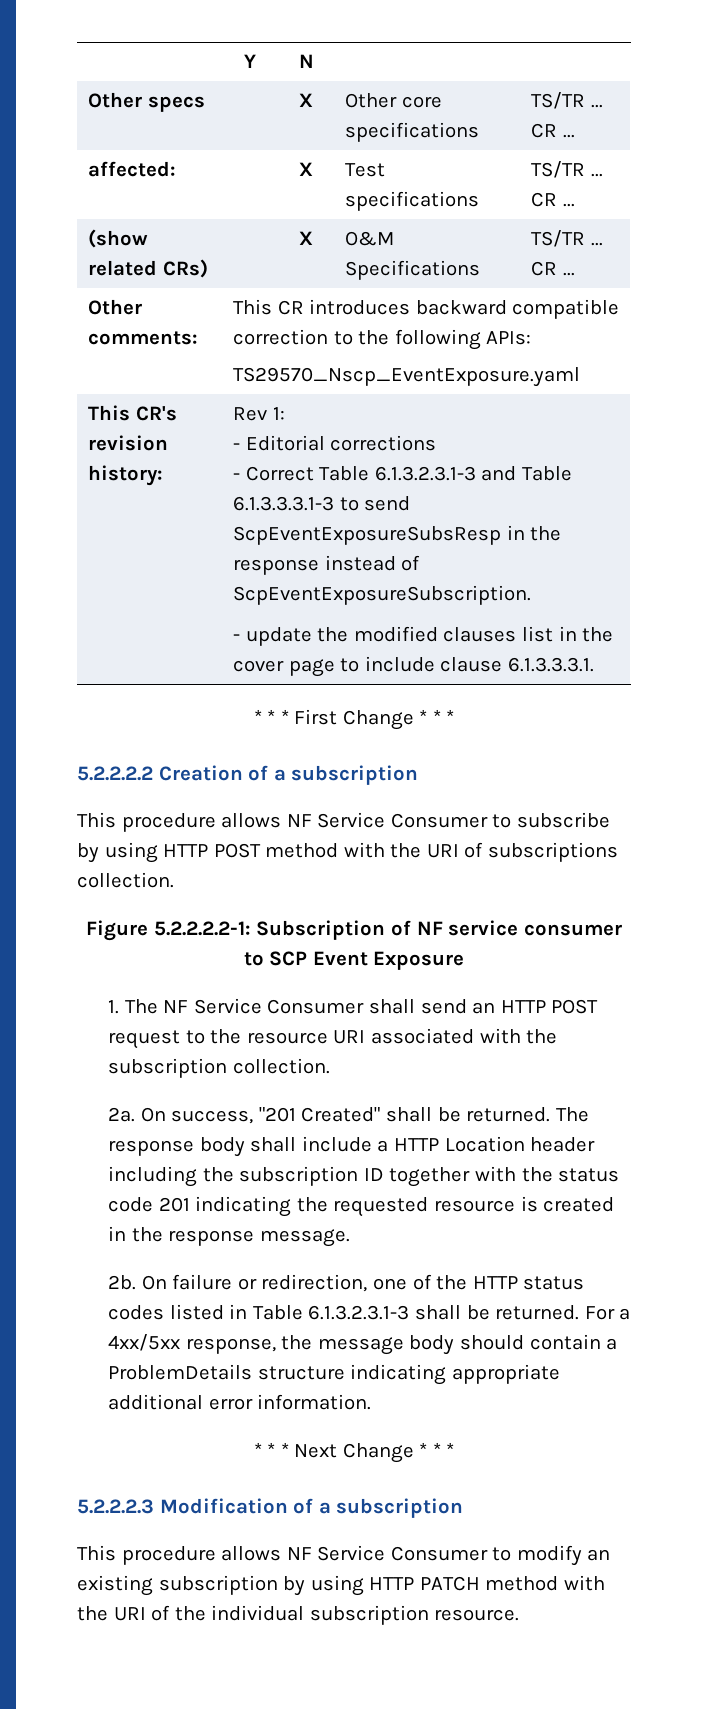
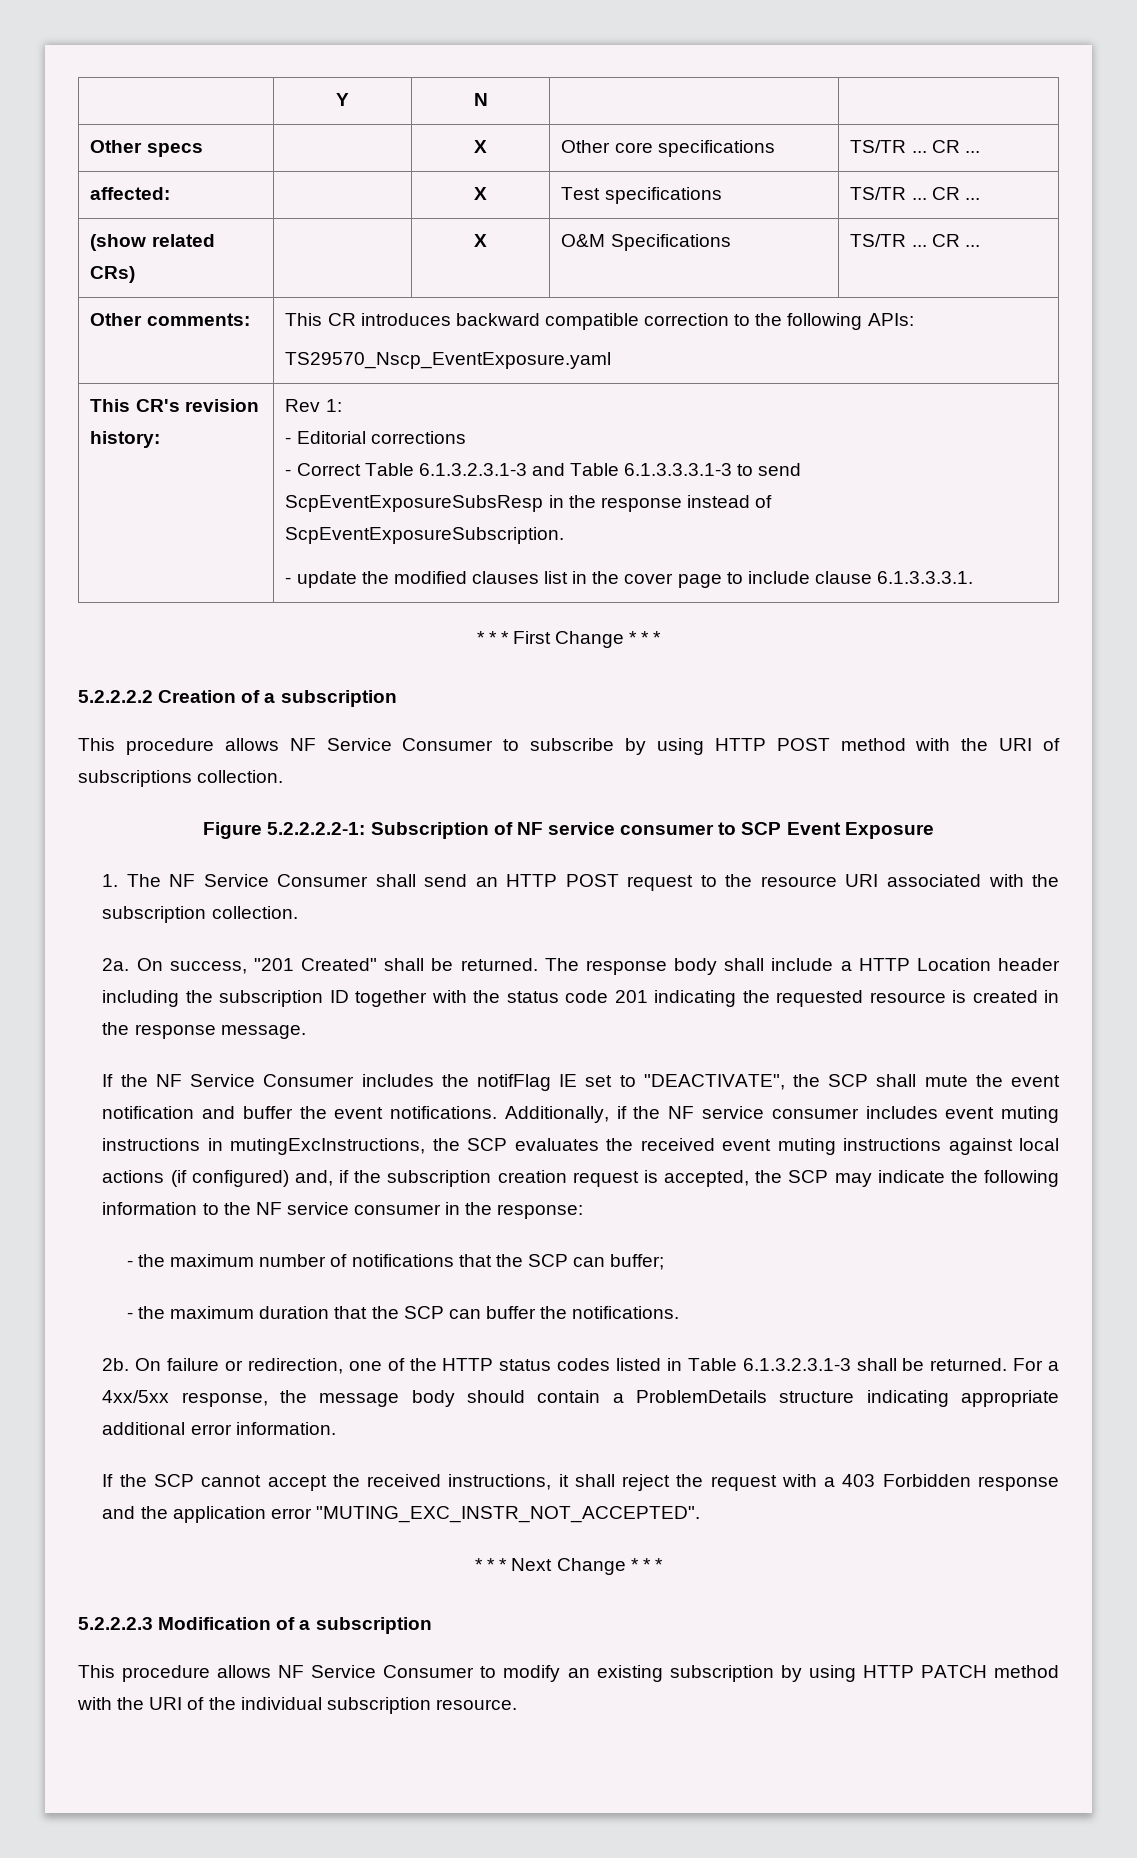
+ If the NF Service Consumer includes the notifFlag IE set to "DEACTIVATE", the SCP shall mute the event notification and buffer the event notifications. Additionally, if the NF service consumer includes event muting instructions in mutingExcInstructions, the SCP evaluates the received event muting instructions against local actions (if configured) and, if the subscription creation request is accepted, the SCP may indicate the following information to the NF service consumer in the response:
+ - the maximum number of notifications that the SCP can buffer;
+ - the maximum duration that the SCP can buffer the notifications.
+ If the SCP cannot accept the received instructions, it shall reject the request with a 403 Forbidden response and the application error "MUTING_EXC_INSTR_NOT_ACCEPTED".

